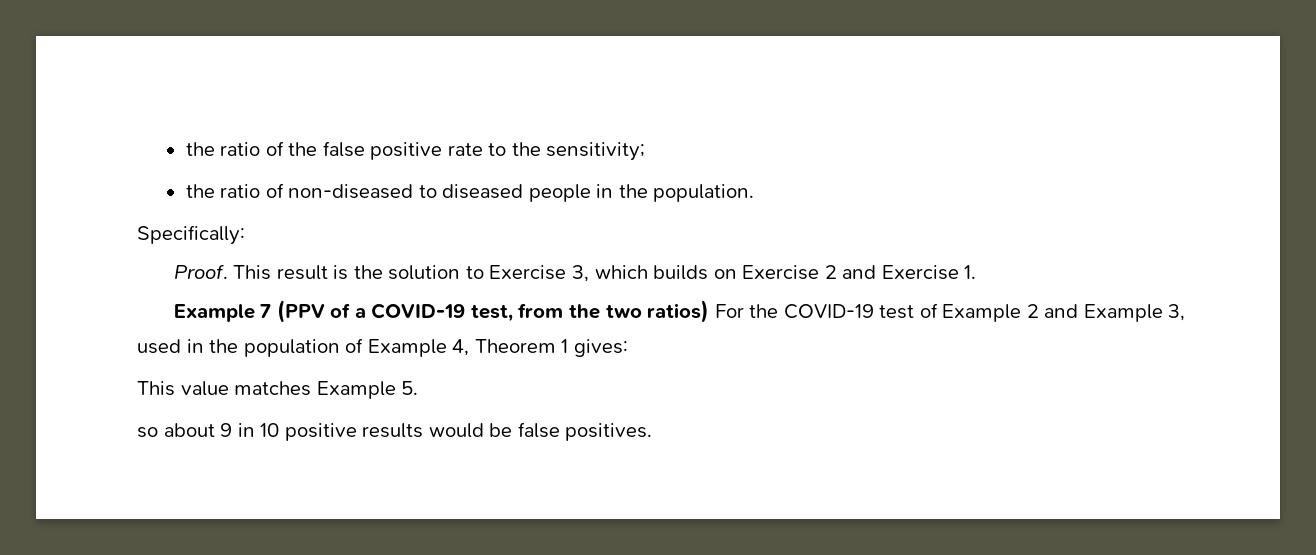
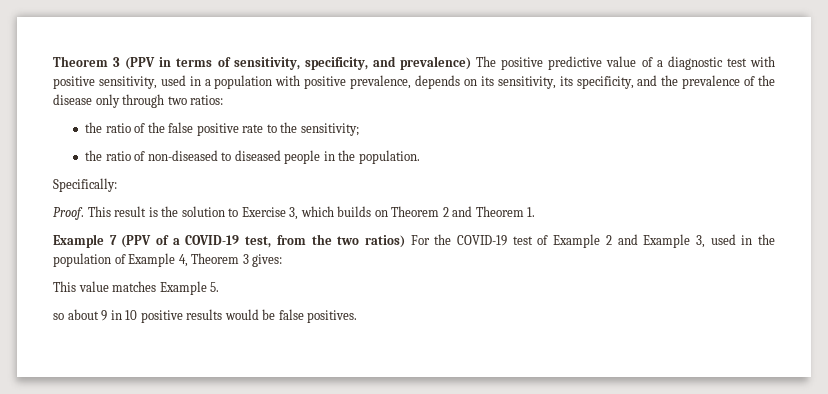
+ Theorem 3 (PPV in terms of sensitivity, specificity, and prevalence) The positive predictive value of a diagnostic test with positive sensitivity, used in a population with positive prevalence, depends on its sensitivity, its specificity, and the prevalence of the disease only through two ratios:
- This result is the solution to Exercise 3, which builds on Exercise 2 and Exercise 1.
+ This result is the solution to Exercise 3, which builds on Theorem 2 and Theorem 1.
- Example 7 (PPV of a COVID-19 test, from the two ratios) For the COVID-19 test of Example 2 and Example 3, used in the population of Example 4, Theorem 1 gives:
+ Example 7 (PPV of a COVID-19 test, from the two ratios) For the COVID-19 test of Example 2 and Example 3, used in the population of Example 4, Theorem 3 gives:

